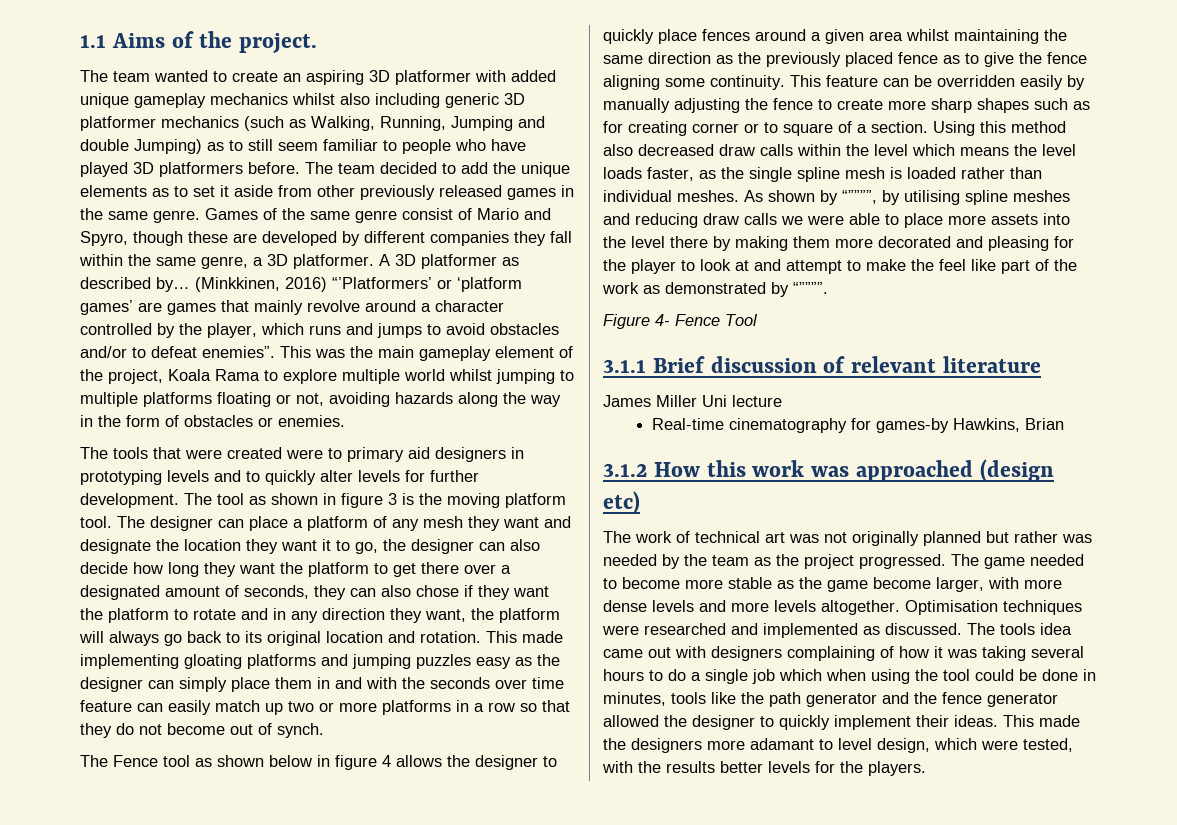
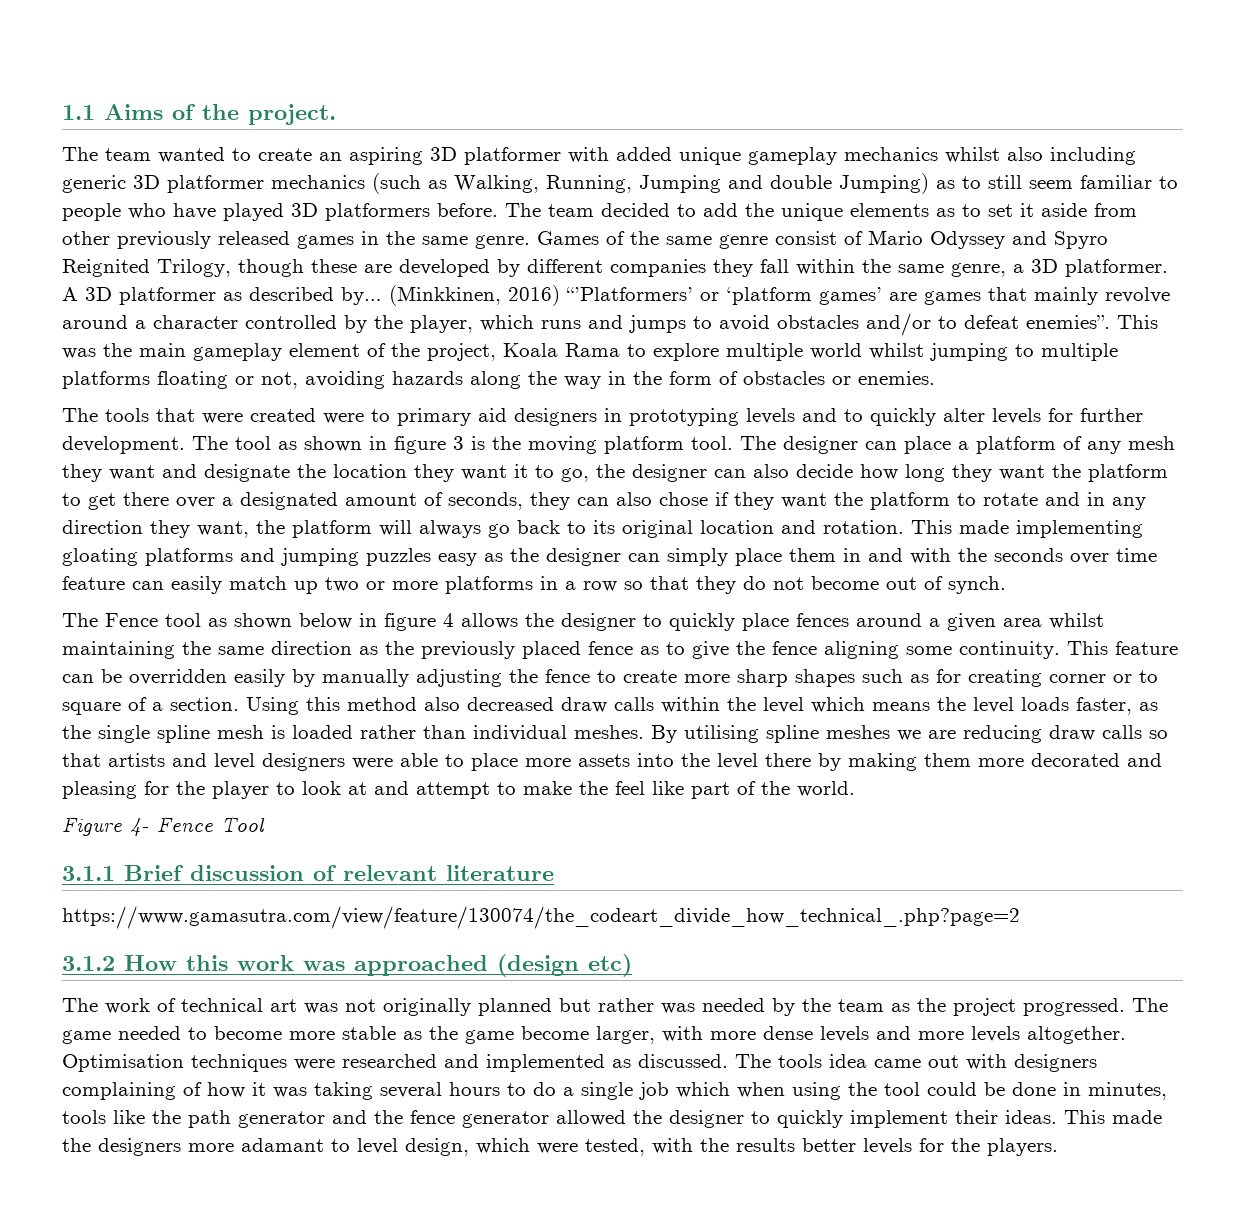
- Games of the same genre consist of Mario and Spyro, though these are developed by different companies they fall within the same genre, a 3D platformer.
+ Games of the same genre consist of Mario Odyssey and Spyro Reignited Trilogy, though these are developed by different companies they fall within the same genre, a 3D platformer.
- As shown by “””””, by utilising spline meshes and reducing draw calls we were able to place more assets into the level there by making them more decorated and pleasing for the player to look at and attempt to make the feel like part of the work as demonstrated by “””””.
+ By utilising spline meshes we are reducing draw calls so that artists and level designers were able to place more assets into the level there by making them more decorated and pleasing for the player to look at and attempt to make the feel like part of the world.
- James Miller Uni lecture
- Real-time cinematography for games-by Hawkins, Brian
+ https://www.gamasutra.com/view/feature/130074/the_codeart_divide_how_technical_.php?page=2

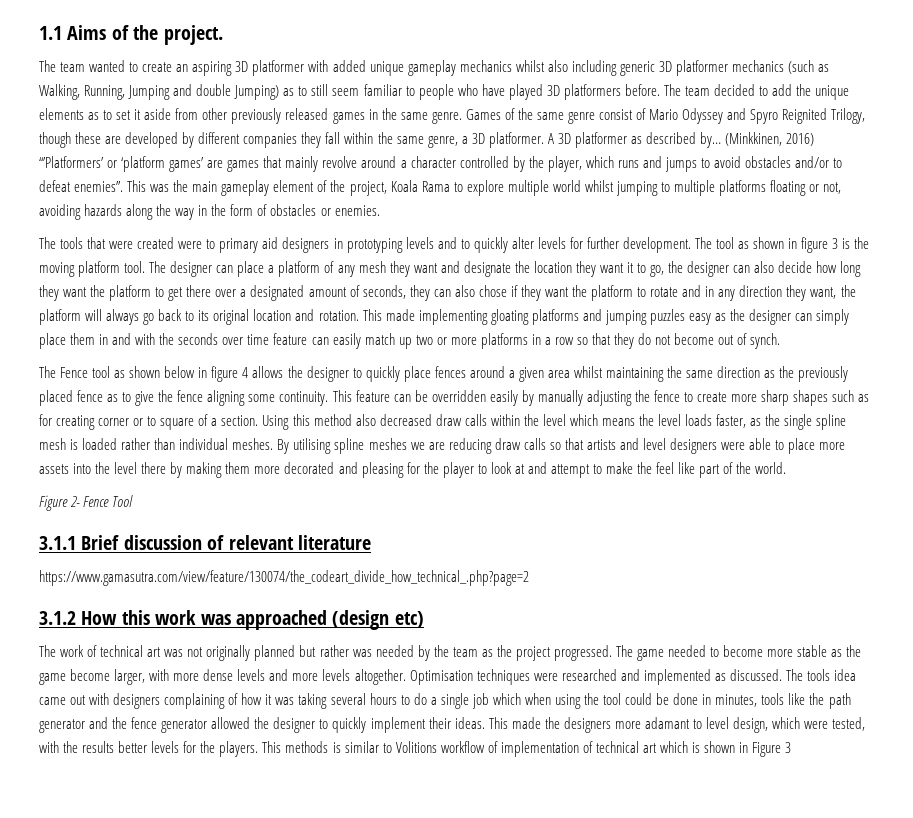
- Figure 4- Fence Tool
+ Figure 2- Fence Tool
+ This methods is similar to Volitions workflow of implementation of technical art which is shown in Figure 3

